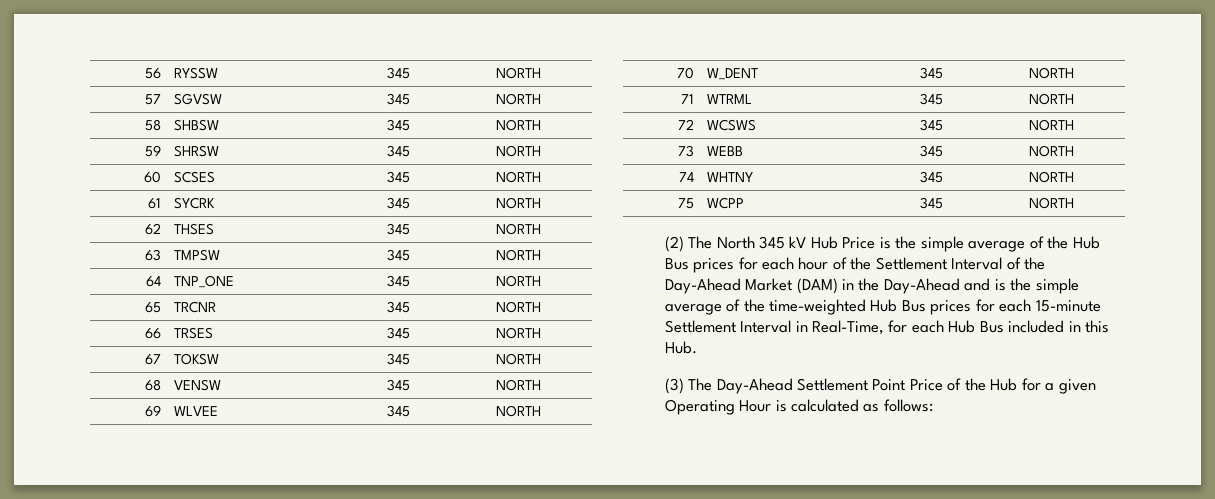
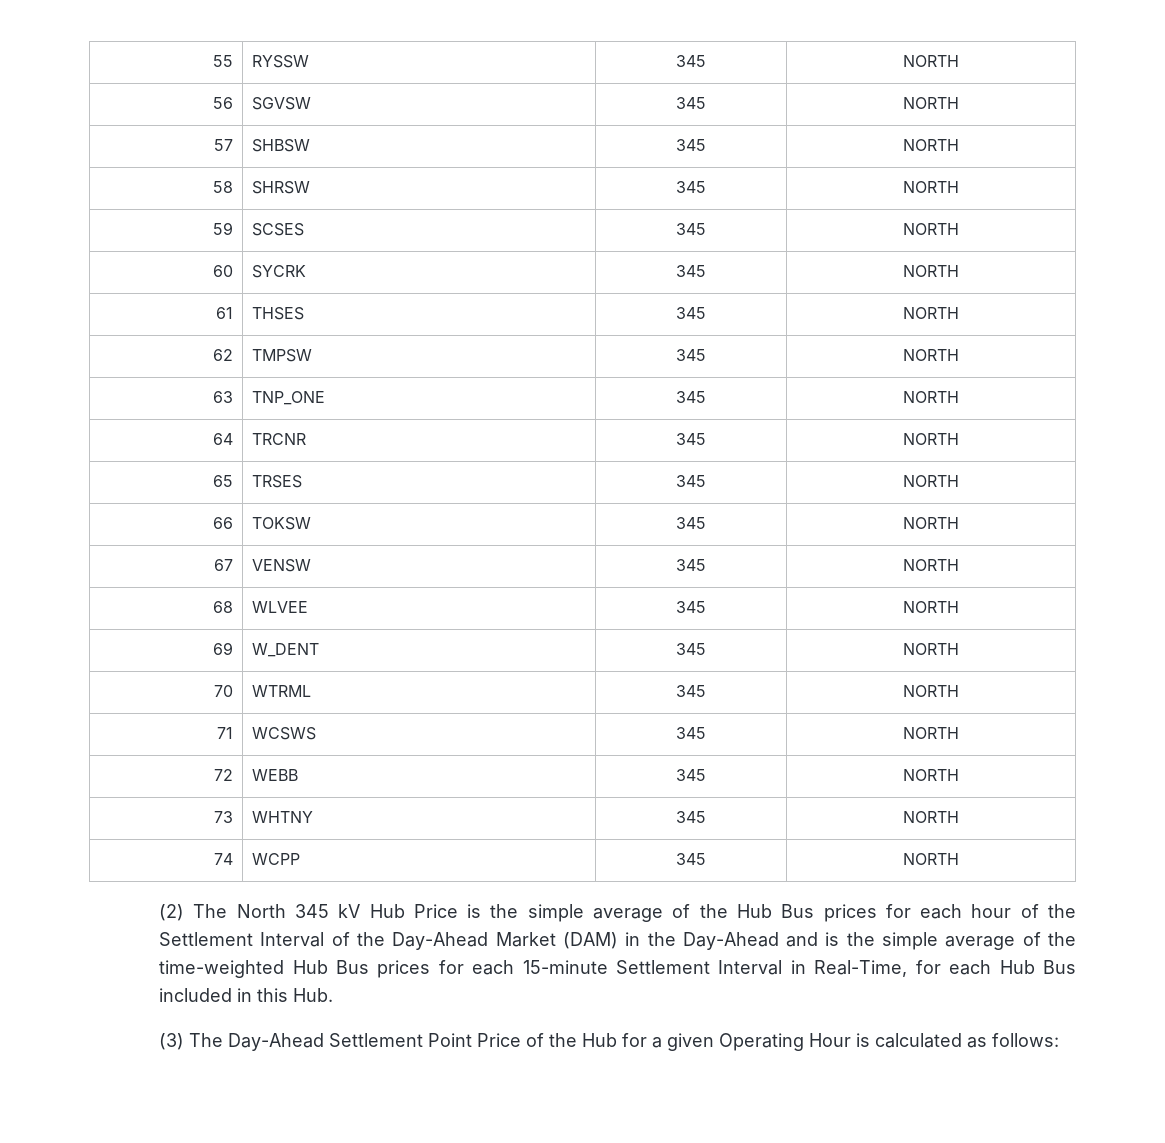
- 56 | RYSSW | 345 | NORTH
+ 55 | RYSSW | 345 | NORTH
- 57 | SGVSW | 345 | NORTH
+ 56 | SGVSW | 345 | NORTH
- 58 | SHBSW | 345 | NORTH
+ 57 | SHBSW | 345 | NORTH
- 59 | SHRSW | 345 | NORTH
+ 58 | SHRSW | 345 | NORTH
- 60 | SCSES | 345 | NORTH
+ 59 | SCSES | 345 | NORTH
- 61 | SYCRK | 345 | NORTH
+ 60 | SYCRK | 345 | NORTH
- 62 | THSES | 345 | NORTH
+ 61 | THSES | 345 | NORTH
- 63 | TMPSW | 345 | NORTH
+ 62 | TMPSW | 345 | NORTH
- 64 | TNP_ONE | 345 | NORTH
+ 63 | TNP_ONE | 345 | NORTH
- 65 | TRCNR | 345 | NORTH
+ 64 | TRCNR | 345 | NORTH
- 66 | TRSES | 345 | NORTH
+ 65 | TRSES | 345 | NORTH
- 67 | TOKSW | 345 | NORTH
+ 66 | TOKSW | 345 | NORTH
- 68 | VENSW | 345 | NORTH
+ 67 | VENSW | 345 | NORTH
- 69 | WLVEE | 345 | NORTH
+ 68 | WLVEE | 345 | NORTH
- 70 | W_DENT | 345 | NORTH
+ 69 | W_DENT | 345 | NORTH
- 71 | WTRML | 345 | NORTH
+ 70 | WTRML | 345 | NORTH
- 72 | WCSWS | 345 | NORTH
+ 71 | WCSWS | 345 | NORTH
- 73 | WEBB | 345 | NORTH
+ 72 | WEBB | 345 | NORTH
- 74 | WHTNY | 345 | NORTH
+ 73 | WHTNY | 345 | NORTH
- 75 | WCPP | 345 | NORTH
+ 74 | WCPP | 345 | NORTH

